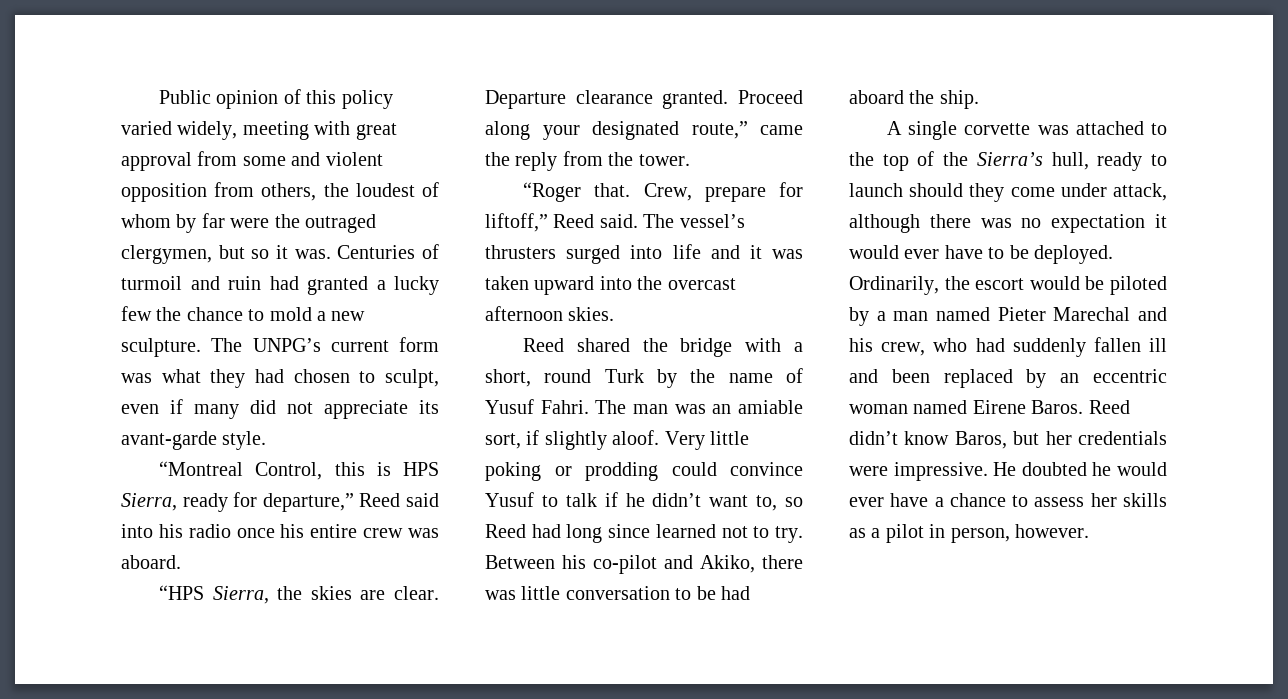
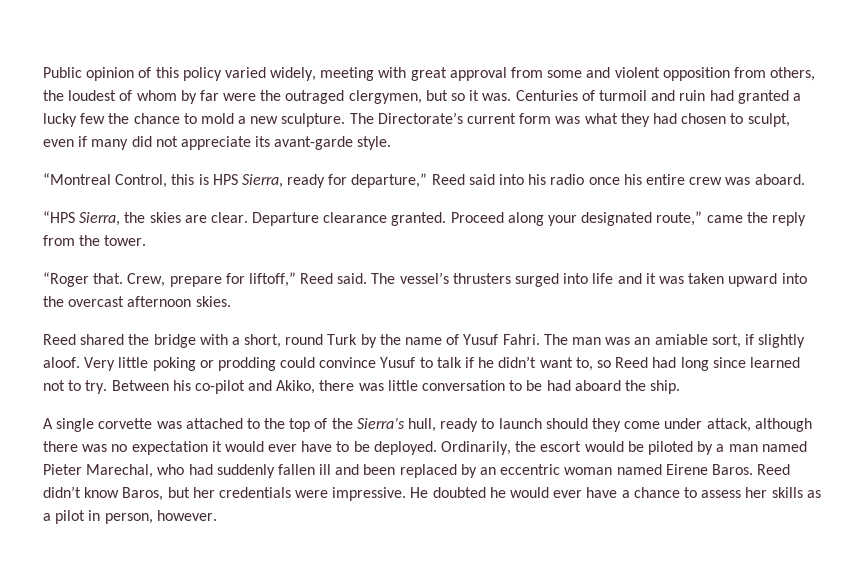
- The UNPG’s current form was what they had chosen to sculpt, even if many did not appreciate its avant-garde style.
+ The Directorate’s current form was what they had chosen to sculpt, even if many did not appreciate its avant-garde style.
- Ordinarily, the escort would be piloted by a man named Pieter Marechal and his crew, who had suddenly fallen ill and been replaced by an eccentric woman named Eirene Baros.
+ Ordinarily, the escort would be piloted by a man named Pieter Marechal, who had suddenly fallen ill and been replaced by an eccentric woman named Eirene Baros.

